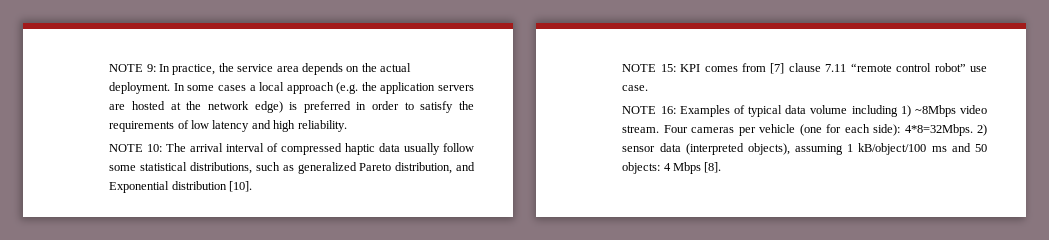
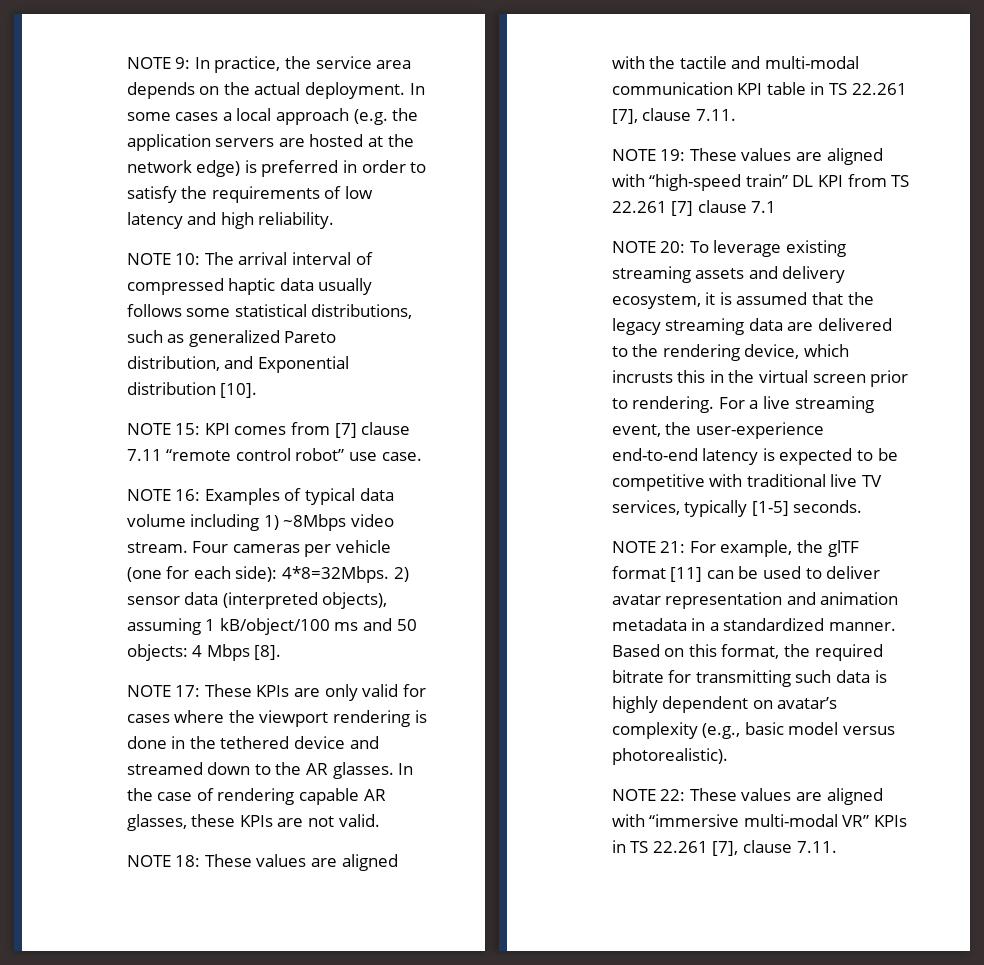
- NOTE 10: The arrival interval of compressed haptic data usually follow some statistical distributions, such as generalized Pareto distribution, and Exponential distribution [10].
+ NOTE 10: The arrival interval of compressed haptic data usually follows some statistical distributions, such as generalized Pareto distribution, and Exponential distribution [10].
+ NOTE 17: These KPIs are only valid for cases where the viewport rendering is done in the tethered device and streamed down to the AR glasses. In the case of rendering capable AR glasses, these KPIs are not valid.
+ NOTE 18: These values are aligned with the tactile and multi-modal communication KPI table in TS 22.261 [7], clause 7.11.
+ NOTE 19: These values are aligned with “high-speed train” DL KPI from TS 22.261 [7] clause 7.1
+ NOTE 20: To leverage existing streaming assets and delivery ecosystem, it is assumed that the legacy streaming data are delivered to the rendering device, which incrusts this in the virtual screen prior to rendering. For a live streaming event, the user-experience end-to-end latency is expected to be competitive with traditional live TV services, typically [1-5] seconds.
+ NOTE 21: For example, the glTF format [11] can be used to deliver avatar representation and animation metadata in a standardized manner. Based on this format, the required bitrate for transmitting such data is highly dependent on avatar’s complexity (e.g., basic model versus photorealistic).
+ NOTE 22: These values are aligned with “immersive multi-modal VR” KPIs in TS 22.261 [7], clause 7.11.

